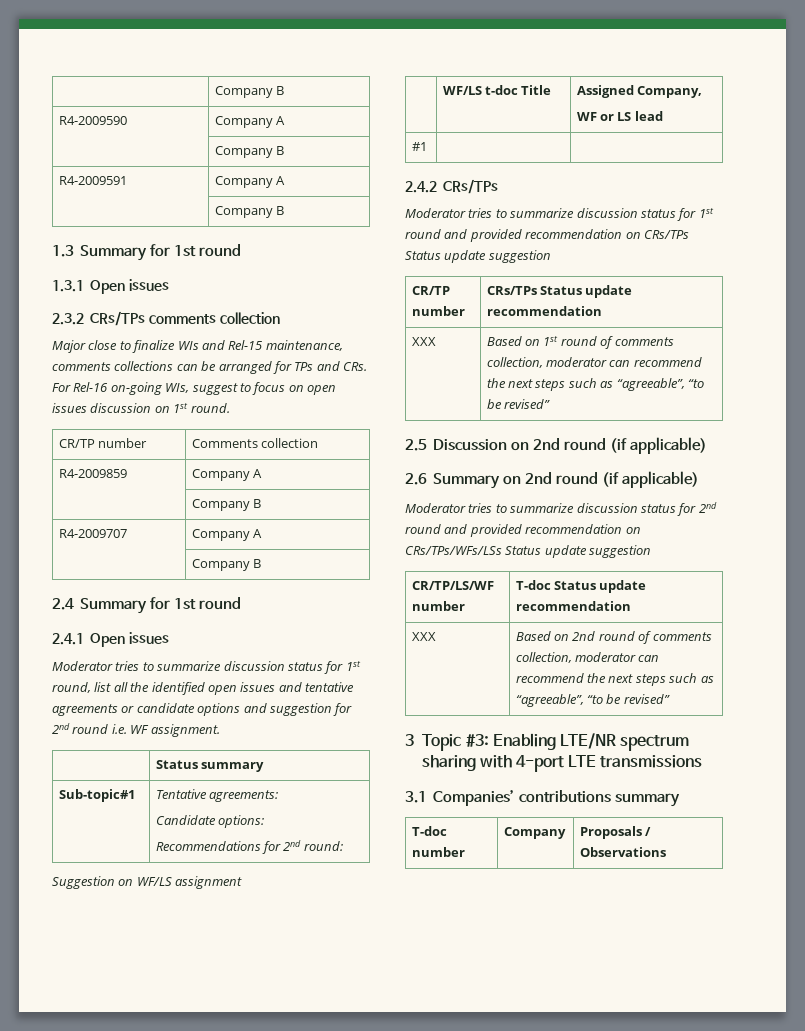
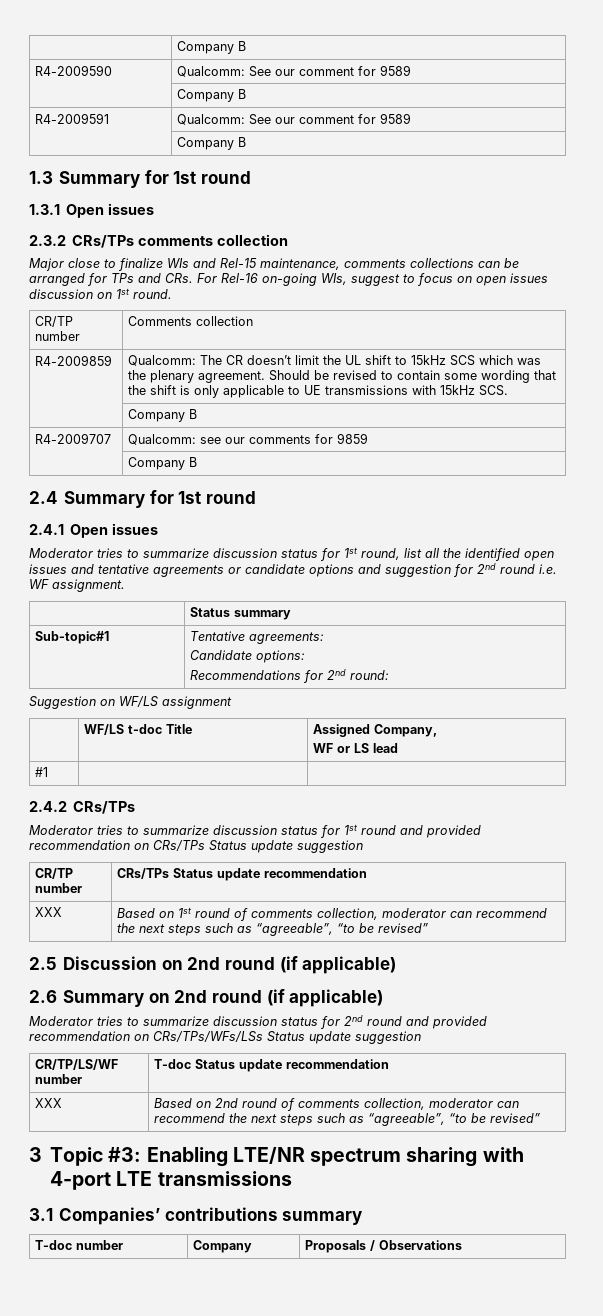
- R4-2009590 | Company A
+ R4-2009590 | Qualcomm: See our comment for 9589
  | Company B
- R4-2009591 | Company A
+ R4-2009591 | Qualcomm: See our comment for 9589
- R4-2009859 | Company A
+ R4-2009859 | Qualcomm: The CR doesn’t limit the UL shift to 15kHz SCS which was the plenary agreement. Should be revised to contain some wording that the shift is only applicable to UE transmissions with 15kHz SCS.
  | Company B
- R4-2009707 | Company A
+ R4-2009707 | Qualcomm: see our comments for 9859

